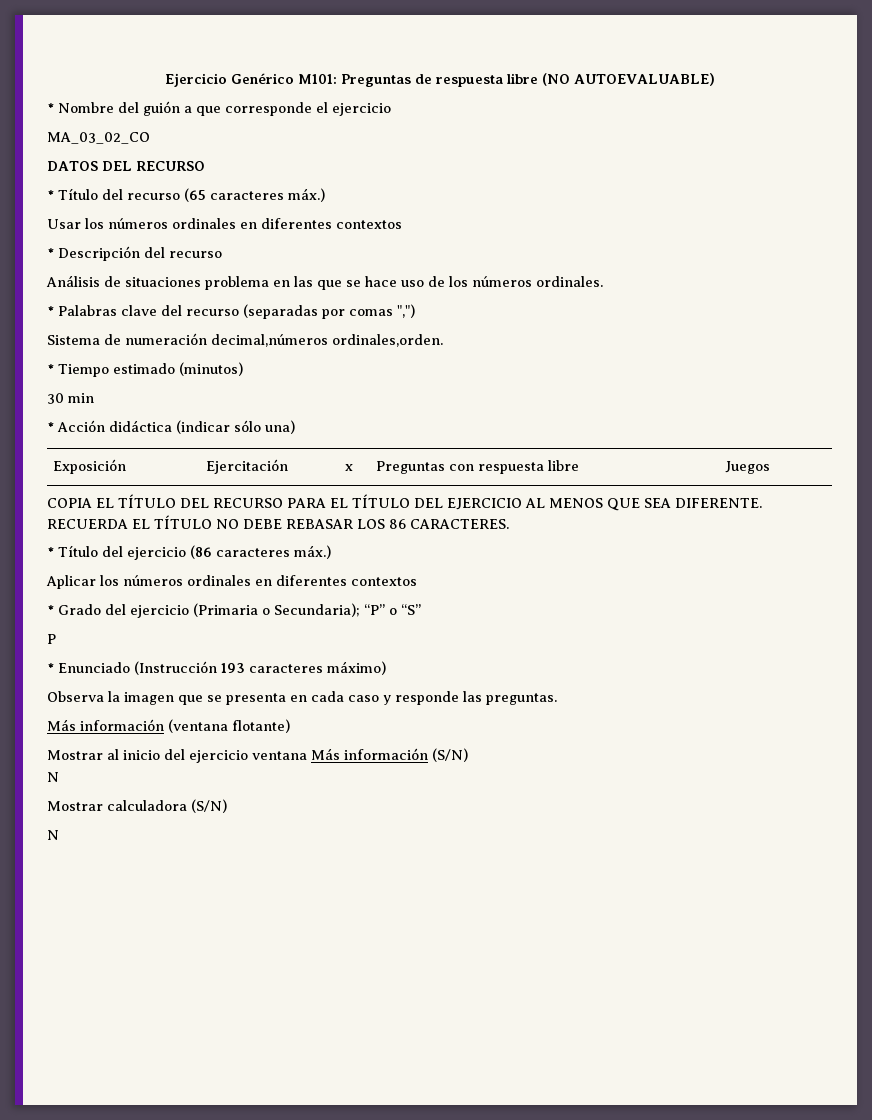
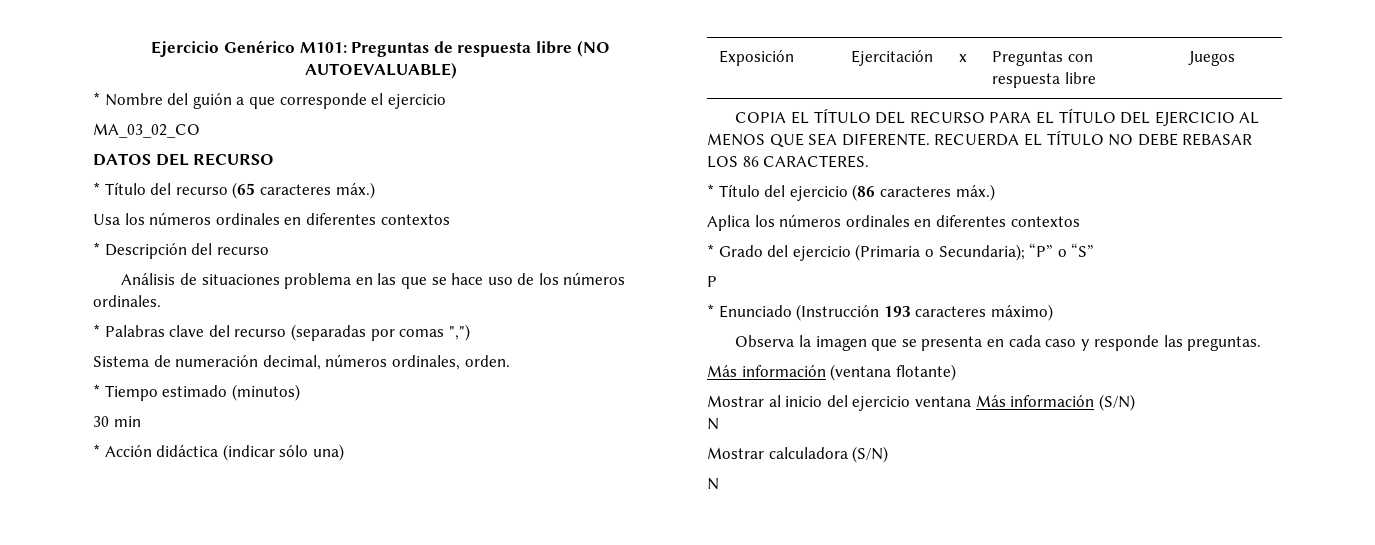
- Usar los números ordinales en diferentes contextos
+ Usa los números ordinales en diferentes contextos
- Sistema de numeración decimal,números ordinales,orden.
+ Sistema de numeración decimal, números ordinales, orden.
- Aplicar los números ordinales en diferentes contextos
+ Aplica los números ordinales en diferentes contextos

